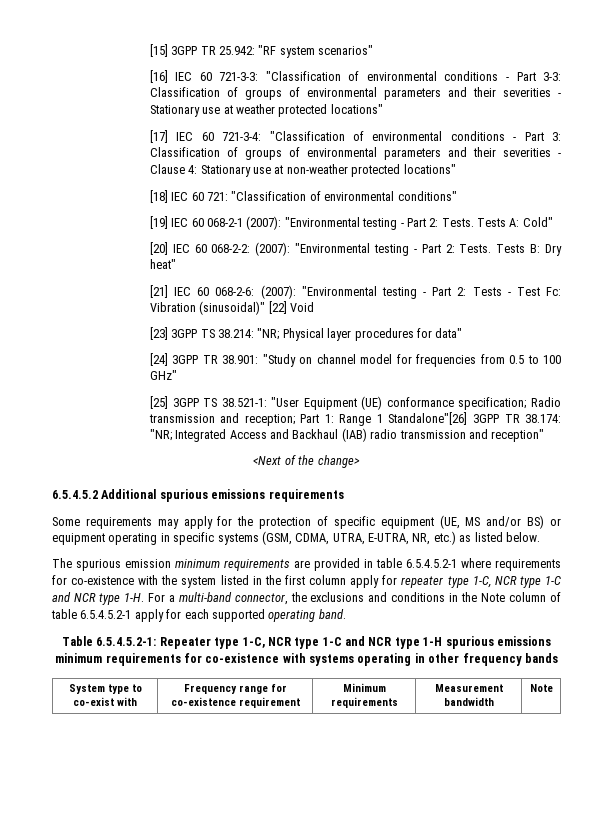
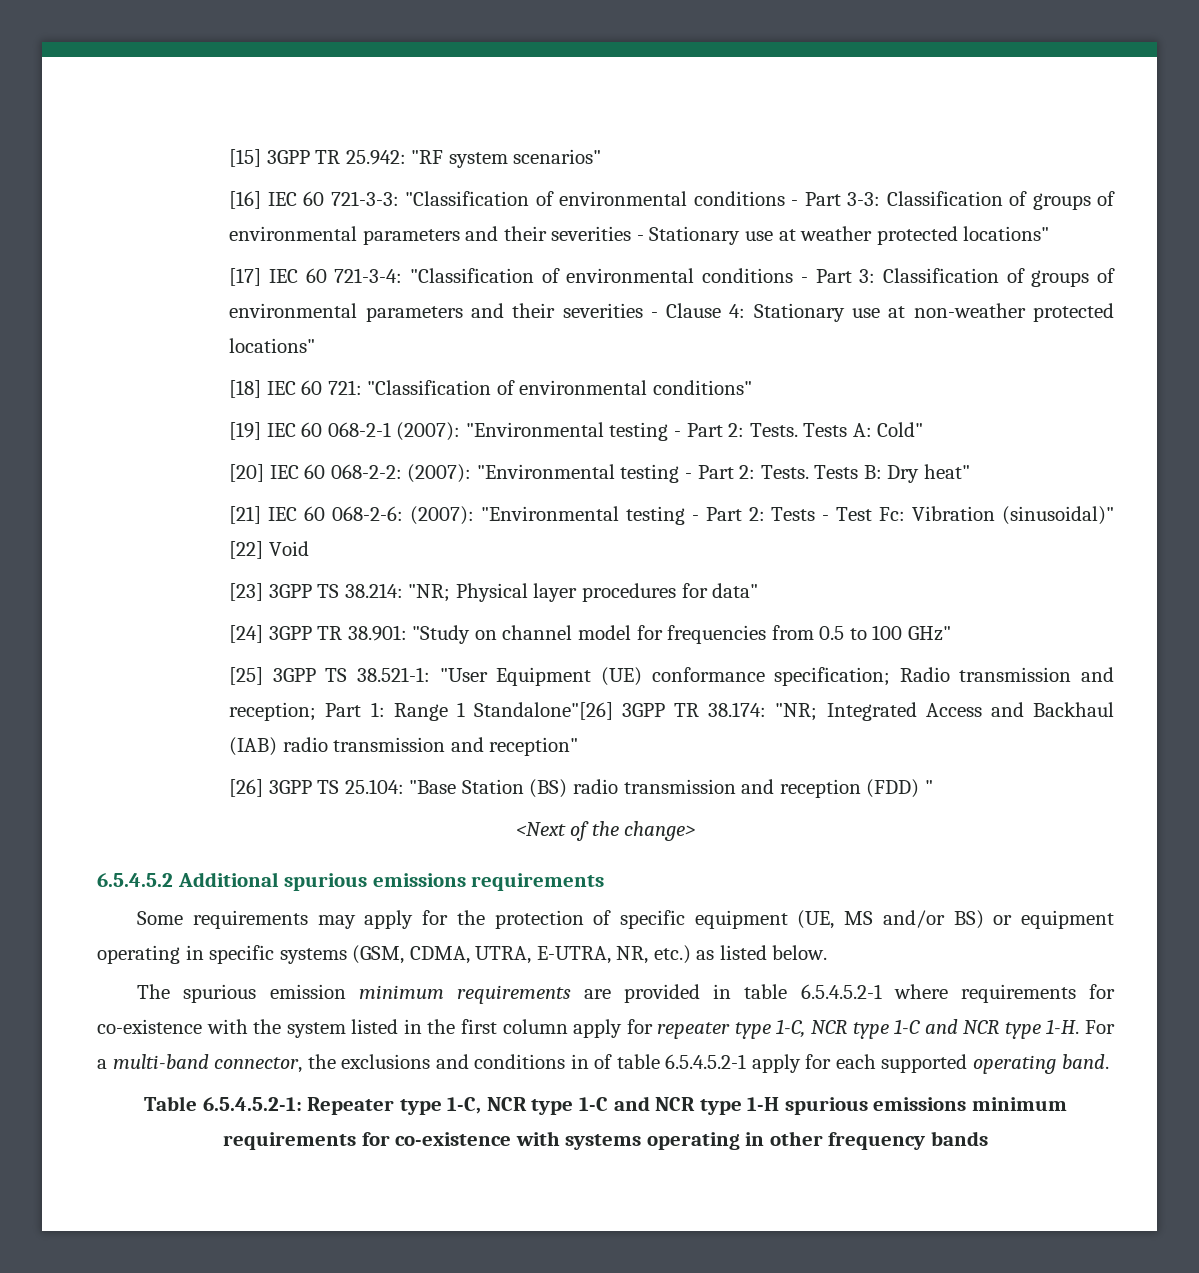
+ [26] 3GPP TS 25.104: "Base Station (BS) radio transmission and reception (FDD) "
- For a multi-band connector, the exclusions and conditions in the Note column of table 6.5.4.5.2-1 apply for each supported operating band.
+ For a multi-band connector, the exclusions and conditions in of table 6.5.4.5.2-1 apply for each supported operating band.
- System type to co-exist with | Frequency range for co-existence requirement | Minimum requirements | Measurement bandwidth | Note

